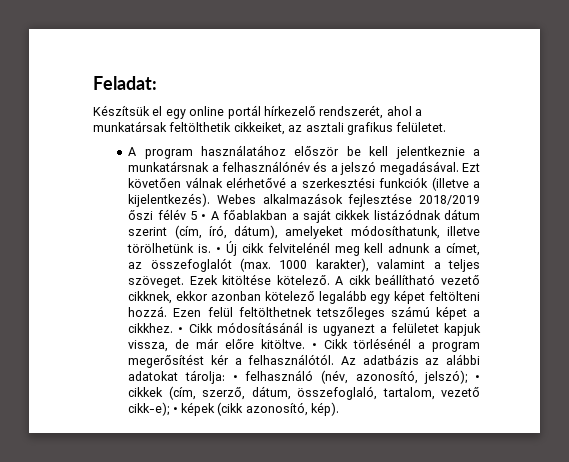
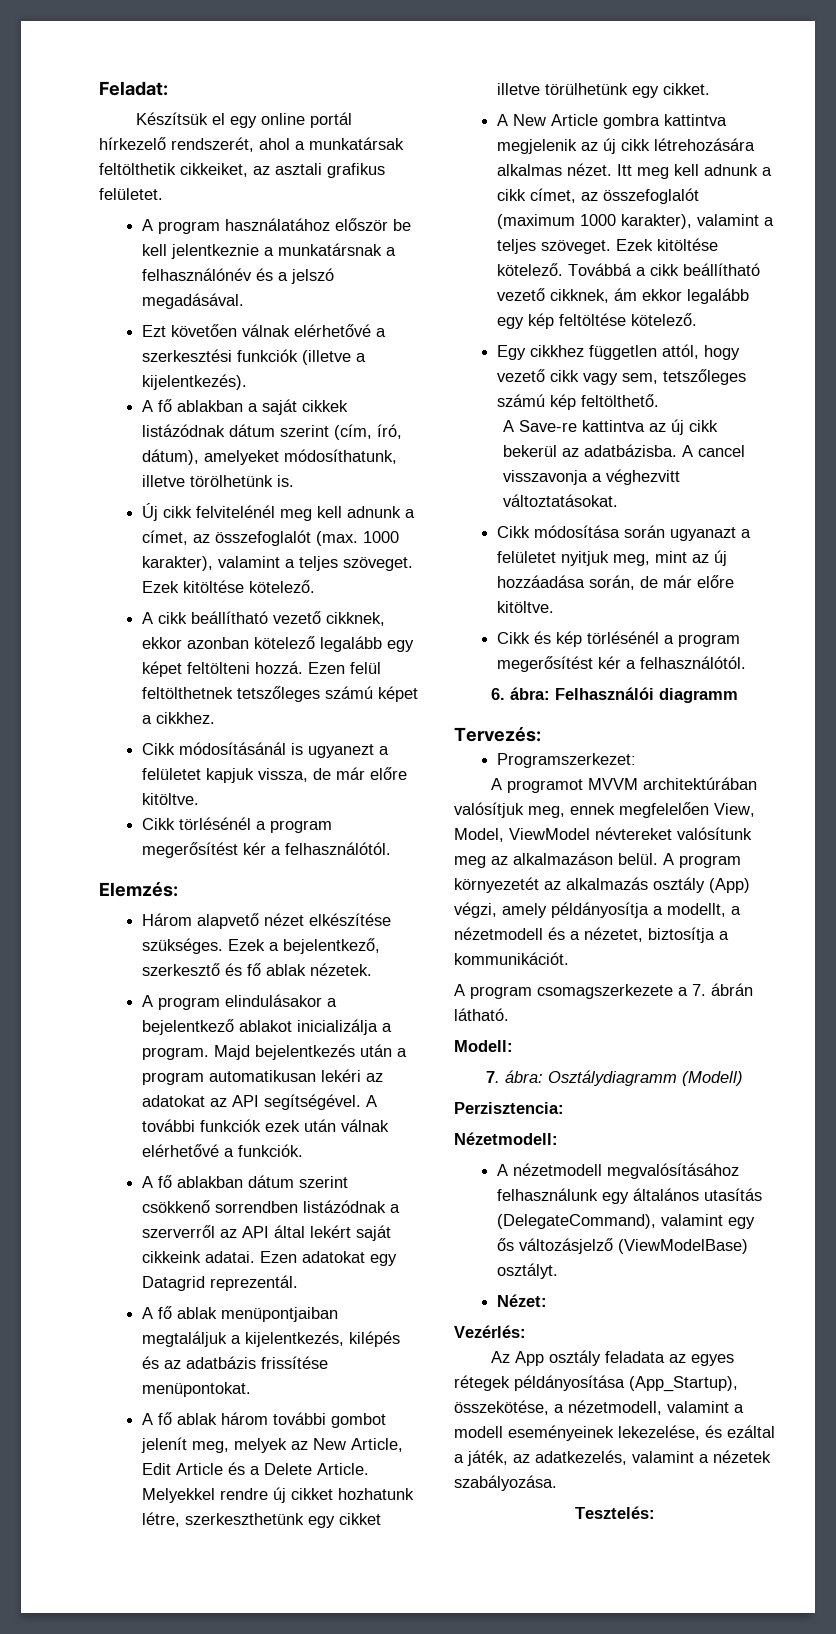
- A program használatához először be kell jelentkeznie a munkatársnak a felhasználónév és a jelszó megadásával. Ezt követően válnak elérhetővé a szerkesztési funkciók (illetve a kijelentkezés). Webes alkalmazások fejlesztése 2018/2019 őszi félév 5 • A főablakban a saját cikkek listázódnak dátum szerint (cím, író, dátum), amelyeket módosíthatunk, illetve törölhetünk is. • Új cikk felvitelénél meg kell adnunk a címet, az összefoglalót (max. 1000 karakter), valamint a teljes szöveget. Ezek kitöltése kötelező. A cikk beállítható vezető cikknek, ekkor azonban kötelező legalább egy képet feltölteni hozzá.
+ A program használatához először be kell jelentkeznie a munkatársnak a felhasználónév és a jelszó megadásával.
+ Ezt követően válnak elérhetővé a szerkesztési funkciók (illetve a kijelentkezés).
+ A fő ablakban a saját cikkek listázódnak dátum szerint (cím, író, dátum), amelyeket módosíthatunk, illetve törölhetünk is.
+ Új cikk felvitelénél meg kell adnunk a címet, az összefoglalót (max. 1000 karakter), valamint a teljes szöveget. Ezek kitöltése kötelező.
+ A cikk beállítható vezető cikknek, ekkor azonban kötelező legalább egy képet feltölteni hozzá.
- Ezen felül feltölthetnek tetszőleges számú képet a cikkhez. • Cikk módosításánál is ugyanezt a felületet kapjuk vissza, de már előre kitöltve. • Cikk törlésénél a program megerősítést kér a felhasználótól. Az adatbázis az alábbi adatokat tárolja: • felhasználó (név, azonosító, jelszó); • cikkek (cím, szerző, dátum, összefoglaló, tartalom, vezető cikk-e); • képek (cikk azonosító, kép).
+ Ezen felül feltölthetnek tetszőleges számú képet a cikkhez.
+ Cikk módosításánál is ugyanezt a felületet kapjuk vissza, de már előre kitöltve.
+ Cikk törlésénél a program megerősítést kér a felhasználótól.
+ Elemzés:
+ Három alapvető nézet elkészítése szükséges. Ezek a bejelentkező, szerkesztő és fő ablak nézetek.
+ A program elindulásakor a bejelentkező ablakot inicializálja a program. Majd bejelentkezés után a program automatikusan lekéri az adatokat az API segítségével. A további funkciók ezek után válnak elérhetővé a funkciók.
+ A fő ablakban dátum szerint csökkenő sorrendben listázódnak a szerverről az API által lekért saját cikkeink adatai. Ezen adatokat egy Datagrid reprezentál.
+ A fő ablak menüpontjaiban megtaláljuk a kijelentkezés, kilépés és az adatbázis frissítése menüpontokat.
+ A fő ablak három további gombot jelenít meg, melyek az New Article, Edit Article és a Delete Article. Melyekkel rendre új cikket hozhatunk létre, szerkeszthetünk egy cikket illetve törülhetünk egy cikket.
+ A New Article gombra kattintva megjelenik az új cikk létrehozására alkalmas nézet. Itt meg kell adnunk a cikk címet, az összefoglalót (maximum 1000 karakter), valamint a teljes szöveget. Ezek kitöltése kötelező. Továbbá a cikk beállítható vezető cikknek, ám ekkor legalább egy kép feltöltése kötelező.
+ Egy cikkhez független attól, hogy vezető cikk vagy sem, tetszőleges számú kép feltölthető.
+ A Save-re kattintva az új cikk bekerül az adatbázisba. A cancel visszavonja a véghezvitt változtatásokat.
+ Cikk módosítása során ugyanazt a felületet nyitjuk meg, mint az új hozzáadása során, de már előre kitöltve.
+ Cikk és kép törlésénél a program megerősítést kér a felhasználótól.
+ 6. ábra: Felhasználói diagramm
+ Tervezés:
+ Programszerkezet:
+ A programot MVVM architektúrában valósítjuk meg, ennek megfelelően View, Model, ViewModel névtereket valósítunk meg az alkalmazáson belül. A program környezetét az alkalmazás osztály (App) végzi, amely példányosítja a modellt, a nézetmodell és a nézetet, biztosítja a kommunikációt.
+ A program csomagszerkezete a 7. ábrán látható.
+ Modell:
+ 7. ábra: Osztálydiagramm (Modell)
+ Perzisztencia:
+ Nézetmodell:
+ A nézetmodell megvalósításához felhasználunk egy általános utasítás (DelegateCommand), valamint egy ős változásjelző (ViewModelBase) osztályt.
+ Nézet:
+ Vezérlés:
+ Az App osztály feladata az egyes rétegek példányosítása (App_Startup), összekötése, a nézetmodell, valamint a modell eseményeinek lekezelése, és ezáltal a játék, az adatkezelés, valamint a nézetek szabályozása.
+ Tesztelés:

